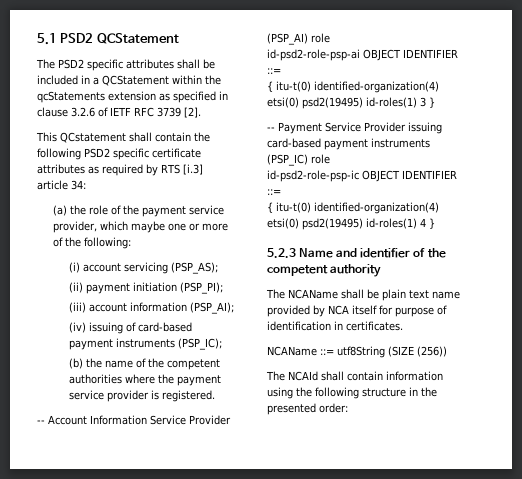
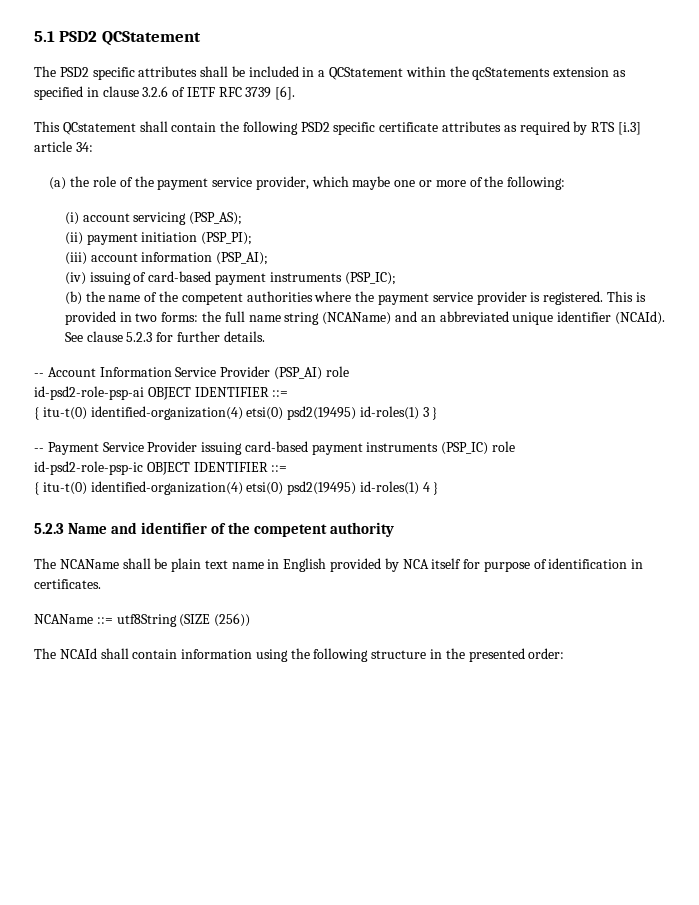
- The PSD2 specific attributes shall be included in a QCStatement within the qcStatements extension as specified in clause 3.2.6 of IETF RFC 3739 [2].
+ The PSD2 specific attributes shall be included in a QCStatement within the qcStatements extension as specified in clause 3.2.6 of IETF RFC 3739 [6].
+ This is provided in two forms: the full name string (NCAName) and an abbreviated unique identifier (NCAId). See clause 5.2.3 for further details.
- The NCAName shall be plain text name provided by NCA itself for purpose of identification in certificates.
+ The NCAName shall be plain text name in English provided by NCA itself for purpose of identification in certificates.

